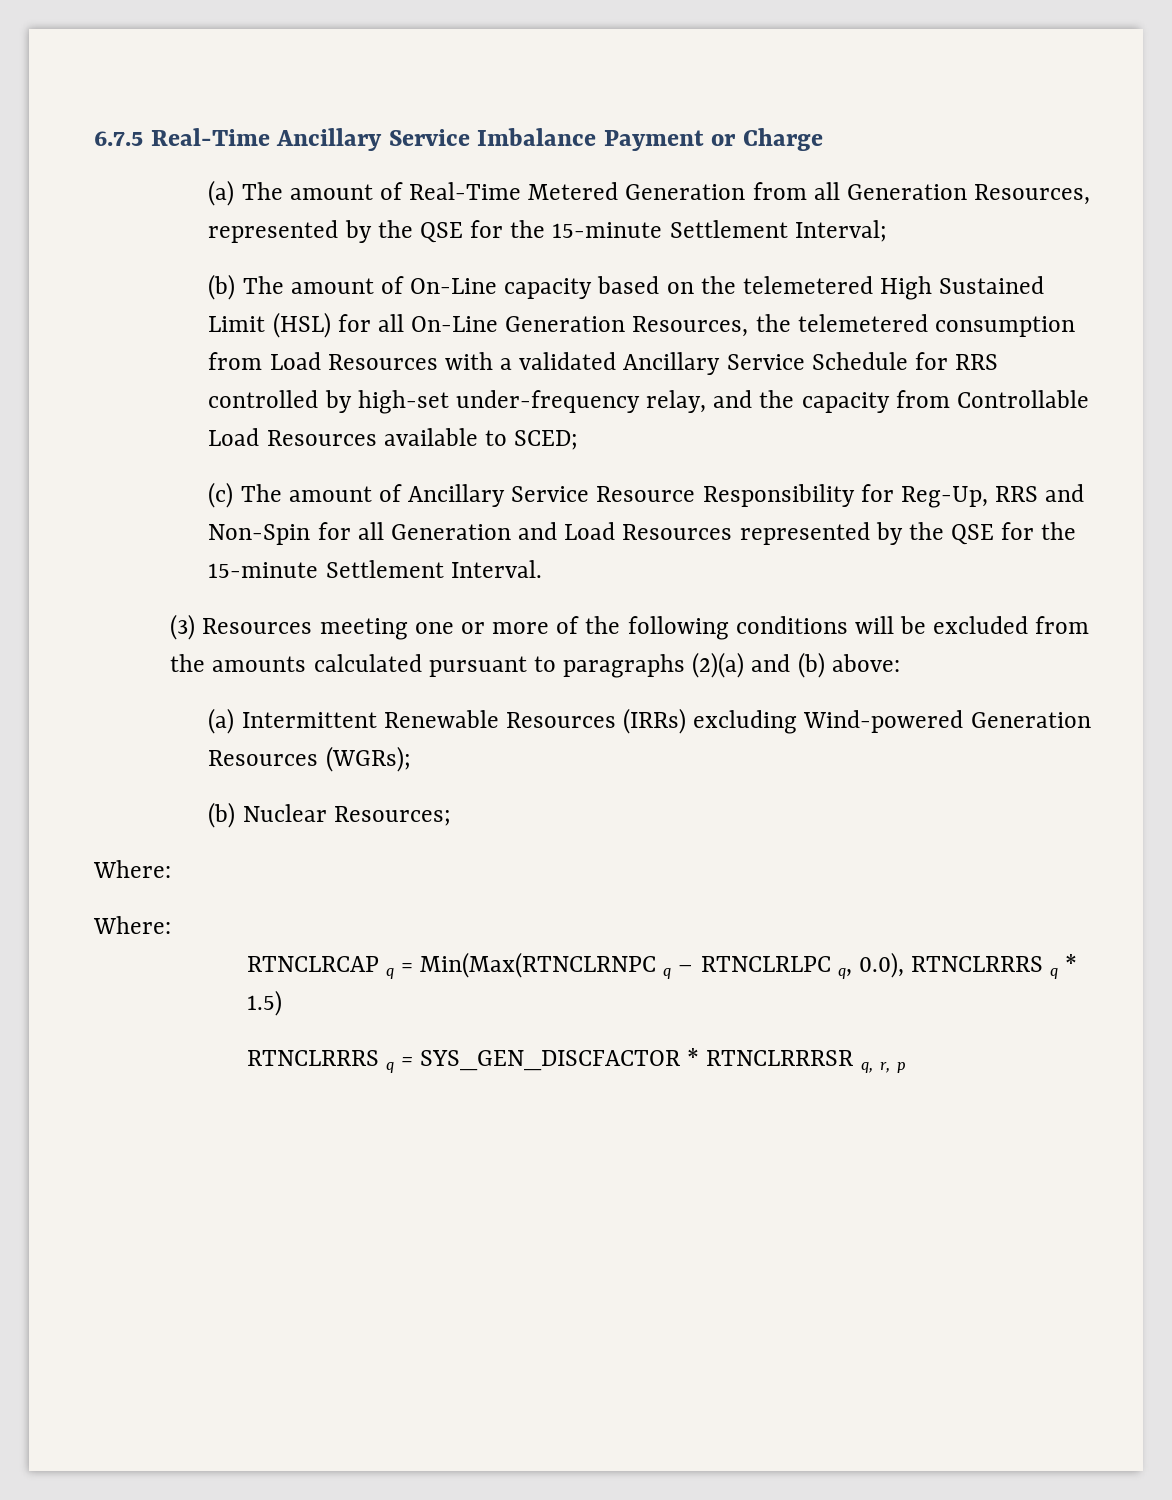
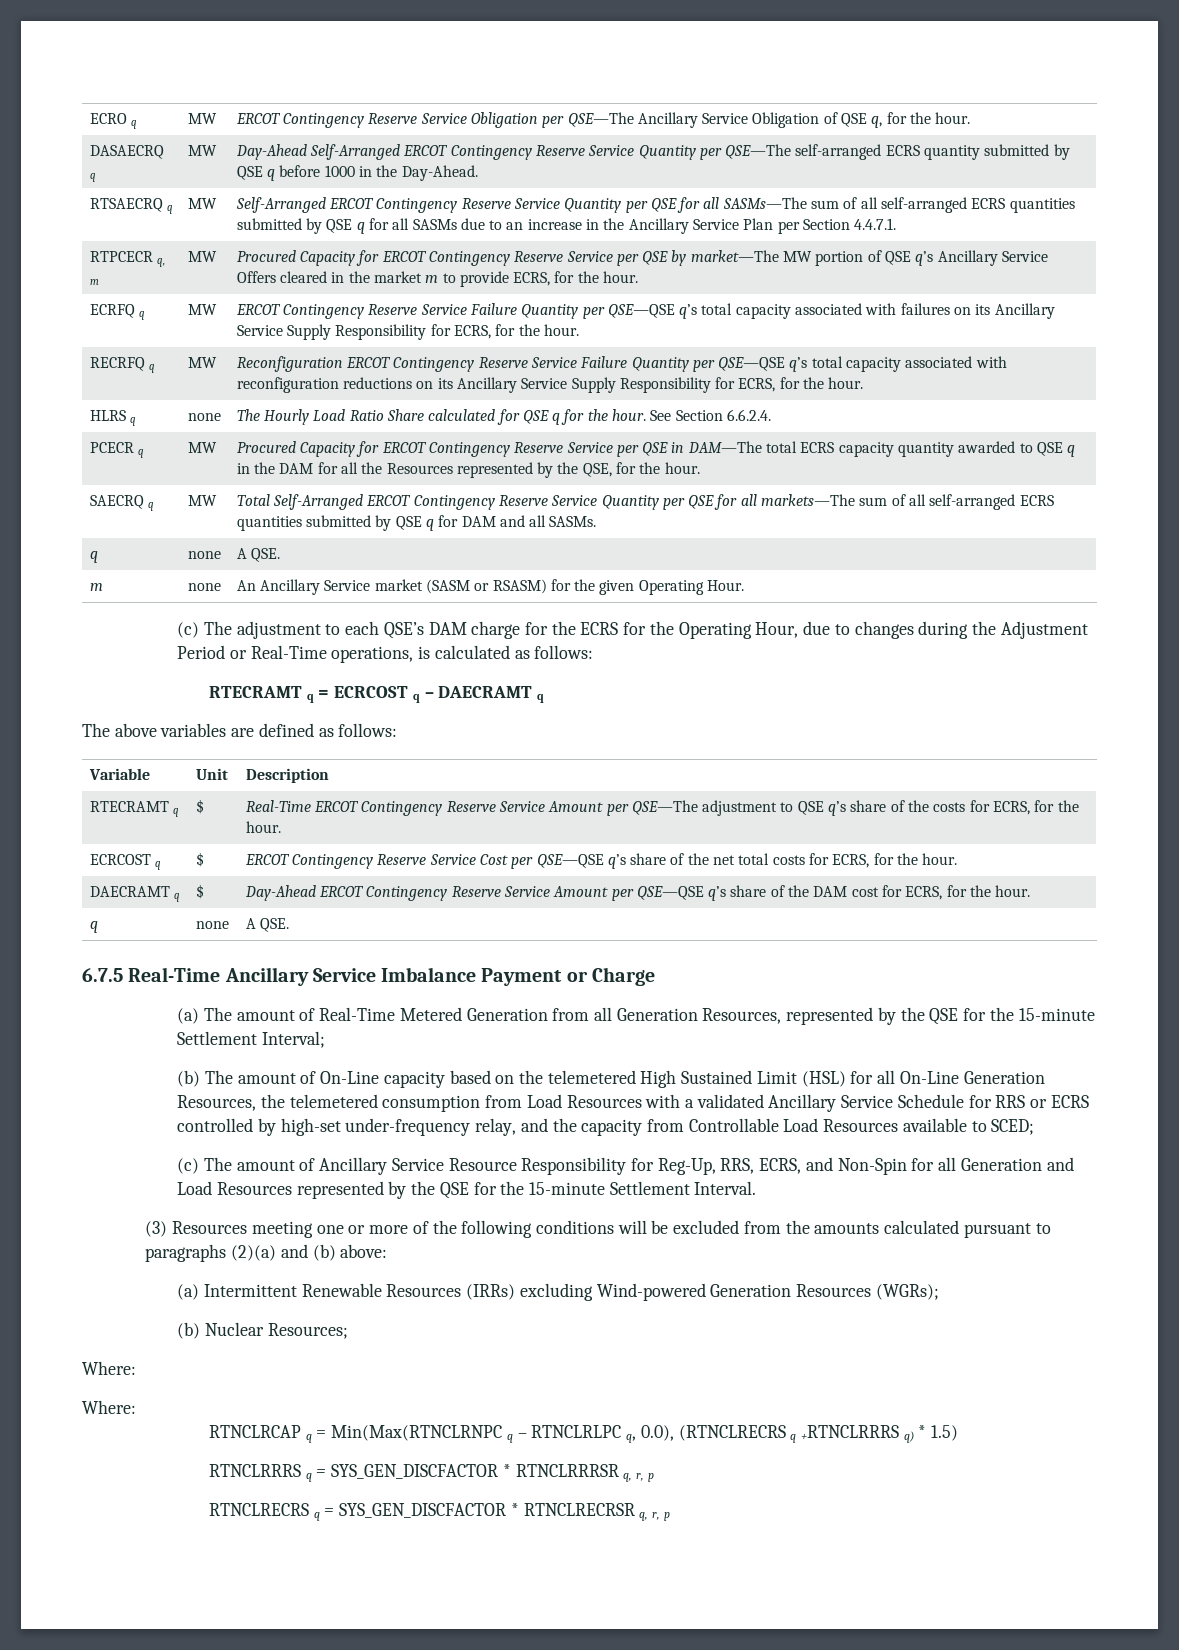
+ ECRO q | MW | ERCOT Contingency Reserve Service Obligation per QSE—The Ancillary Service Obligation of QSE q, for the hour.
+ DASAECRQ q | MW | Day-Ahead Self-Arranged ERCOT Contingency Reserve Service Quantity per QSE—The self-arranged ECRS quantity submitted by QSE q before 1000 in the Day-Ahead.
+ RTSAECRQ q | MW | Self-Arranged ERCOT Contingency Reserve Service Quantity per QSE for all SASMs—The sum of all self-arranged ECRS quantities submitted by QSE q for all SASMs due to an increase in the Ancillary Service Plan per Section 4.4.7.1.
+ RTPCECR q, m | MW | Procured Capacity for ERCOT Contingency Reserve Service per QSE by market—The MW portion of QSE q’s Ancillary Service Offers cleared in the market m to provide ECRS, for the hour.
+ ECRFQ q | MW | ERCOT Contingency Reserve Service Failure Quantity per QSE—QSE q’s total capacity associated with failures on its Ancillary Service Supply Responsibility for ECRS, for the hour.
+ RECRFQ q | MW | Reconfiguration ERCOT Contingency Reserve Service Failure Quantity per QSE—QSE q’s total capacity associated with reconfiguration reductions on its Ancillary Service Supply Responsibility for ECRS, for the hour.
+ HLRS q | none | The Hourly Load Ratio Share calculated for QSE q for the hour. See Section 6.6.2.4.
+ PCECR q | MW | Procured Capacity for ERCOT Contingency Reserve Service per QSE in DAM—The total ECRS capacity quantity awarded to QSE q in the DAM for all the Resources represented by the QSE, for the hour.
+ SAECRQ q | MW | Total Self-Arranged ERCOT Contingency Reserve Service Quantity per QSE for all markets—The sum of all self-arranged ECRS quantities submitted by QSE q for DAM and all SASMs.
+ q | none | A QSE.
+ m | none | An Ancillary Service market (SASM or RSASM) for the given Operating Hour.
+ (c) The adjustment to each QSE’s DAM charge for the ECRS for the Operating Hour, due to changes during the Adjustment Period or Real-Time operations, is calculated as follows:
+ RTECRAMT q = ECRCOST q – DAECRAMT q
+ The above variables are defined as follows:
+ Variable | Unit | Description
+ RTECRAMT q | $ | Real-Time ERCOT Contingency Reserve Service Amount per QSE—The adjustment to QSE q’s share of the costs for ECRS, for the hour.
+ ECRCOST q | $ | ERCOT Contingency Reserve Service Cost per QSE—QSE q’s share of the net total costs for ECRS, for the hour.
+ DAECRAMT q | $ | Day-Ahead ERCOT Contingency Reserve Service Amount per QSE—QSE q’s share of the DAM cost for ECRS, for the hour.
+ q | none | A QSE.
- (b) The amount of On-Line capacity based on the telemetered High Sustained Limit (HSL) for all On-Line Generation Resources, the telemetered consumption from Load Resources with a validated Ancillary Service Schedule for RRS controlled by high-set under-frequency relay, and the capacity from Controllable Load Resources available to SCED;
+ (b) The amount of On-Line capacity based on the telemetered High Sustained Limit (HSL) for all On-Line Generation Resources, the telemetered consumption from Load Resources with a validated Ancillary Service Schedule for RRS or ECRS controlled by high-set under-frequency relay, and the capacity from Controllable Load Resources available to SCED;
- (c) The amount of Ancillary Service Resource Responsibility for Reg-Up, RRS and Non-Spin for all Generation and Load Resources represented by the QSE for the 15-minute Settlement Interval.
+ (c) The amount of Ancillary Service Resource Responsibility for Reg-Up, RRS, ECRS, and Non-Spin for all Generation and Load Resources represented by the QSE for the 15-minute Settlement Interval.
- RTNCLRCAP q = Min(Max(RTNCLRNPC q – RTNCLRLPC q, 0.0), RTNCLRRRS q * 1.5)
+ RTNCLRCAP q = Min(Max(RTNCLRNPC q – RTNCLRLPC q, 0.0), (RTNCLRECRS q +RTNCLRRRS q) * 1.5)
+ RTNCLRECRS q = SYS_GEN_DISCFACTOR * RTNCLRECRSR q, r, p

